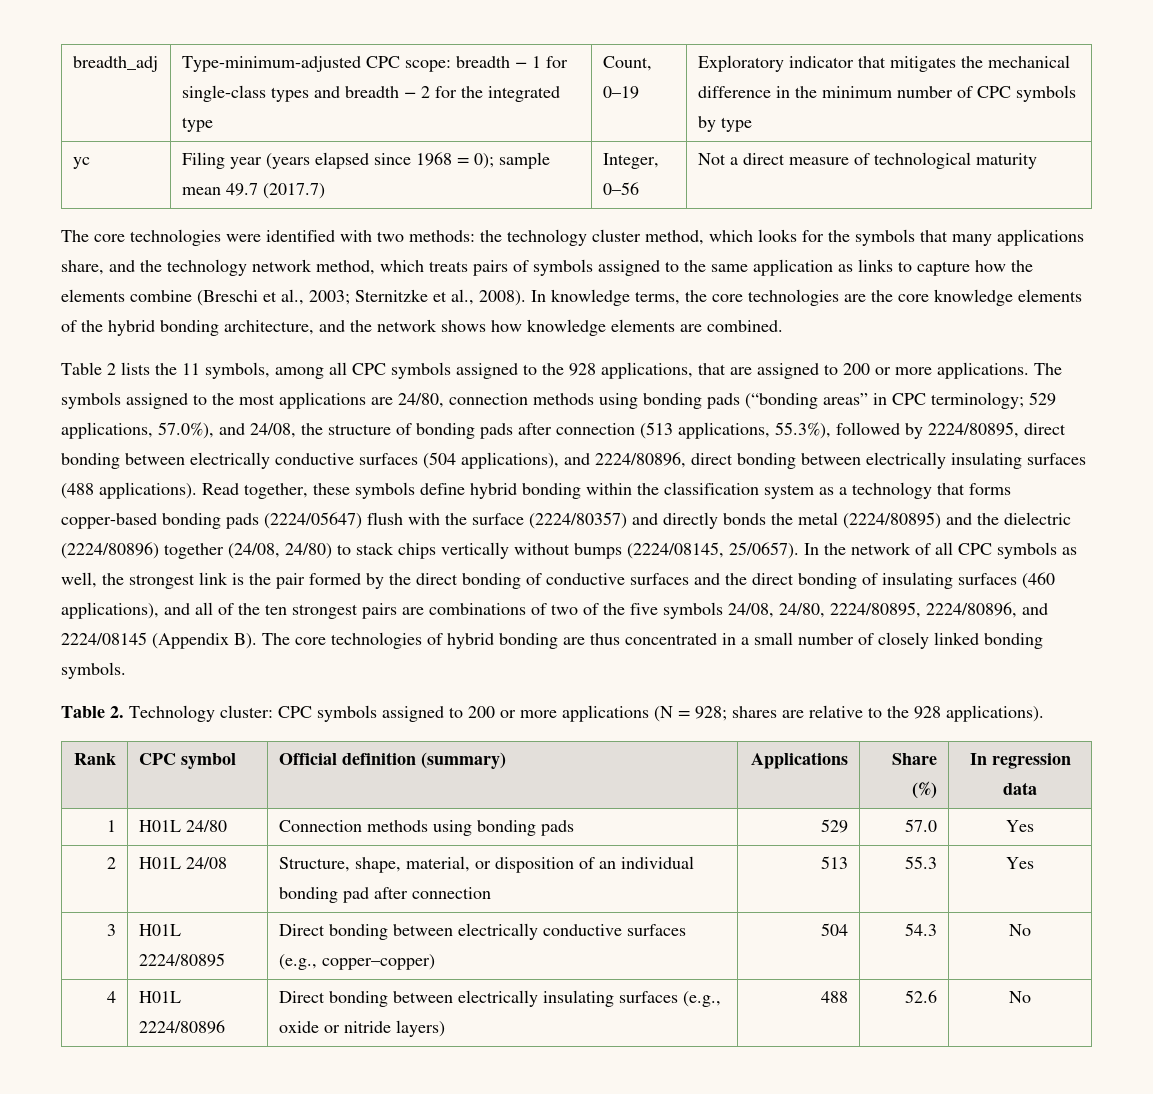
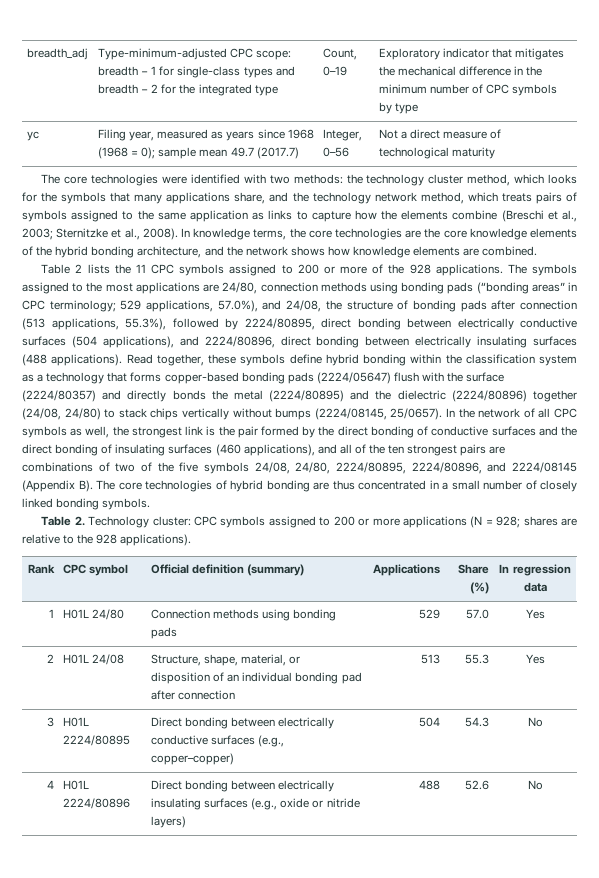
- yc | Filing year (years elapsed since 1968 = 0); sample mean 49.7 (2017.7) | Integer, 0–56 | Not a direct measure of technological maturity
+ yc | Filing year, measured as years since 1968 (1968 = 0); sample mean 49.7 (2017.7) | Integer, 0–56 | Not a direct measure of technological maturity
- Table 2 lists the 11 symbols, among all CPC symbols assigned to the 928 applications, that are assigned to 200 or more applications.
+ Table 2 lists the 11 CPC symbols assigned to 200 or more of the 928 applications.

